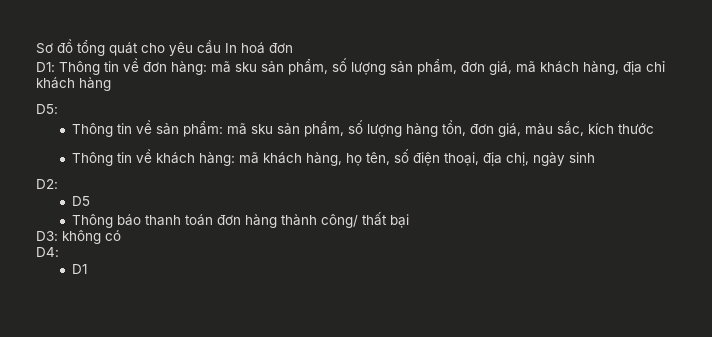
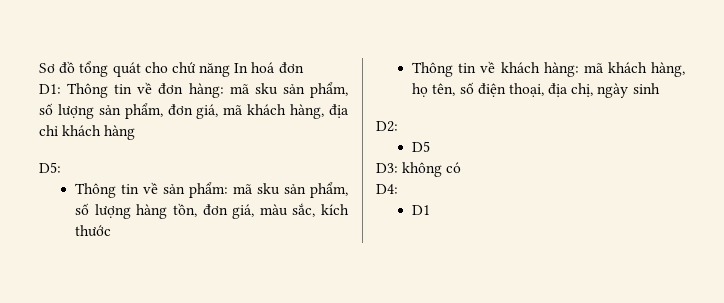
- Sơ đồ tổng quát cho yêu cầu In hoá đơn
+ Sơ đồ tổng quát cho chứ năng In hoá đơn
- Thông báo thanh toán đơn hàng thành công/ thất bại

